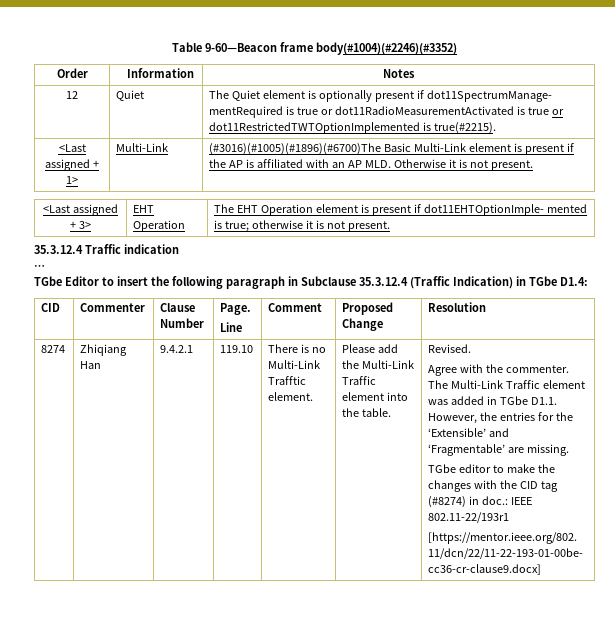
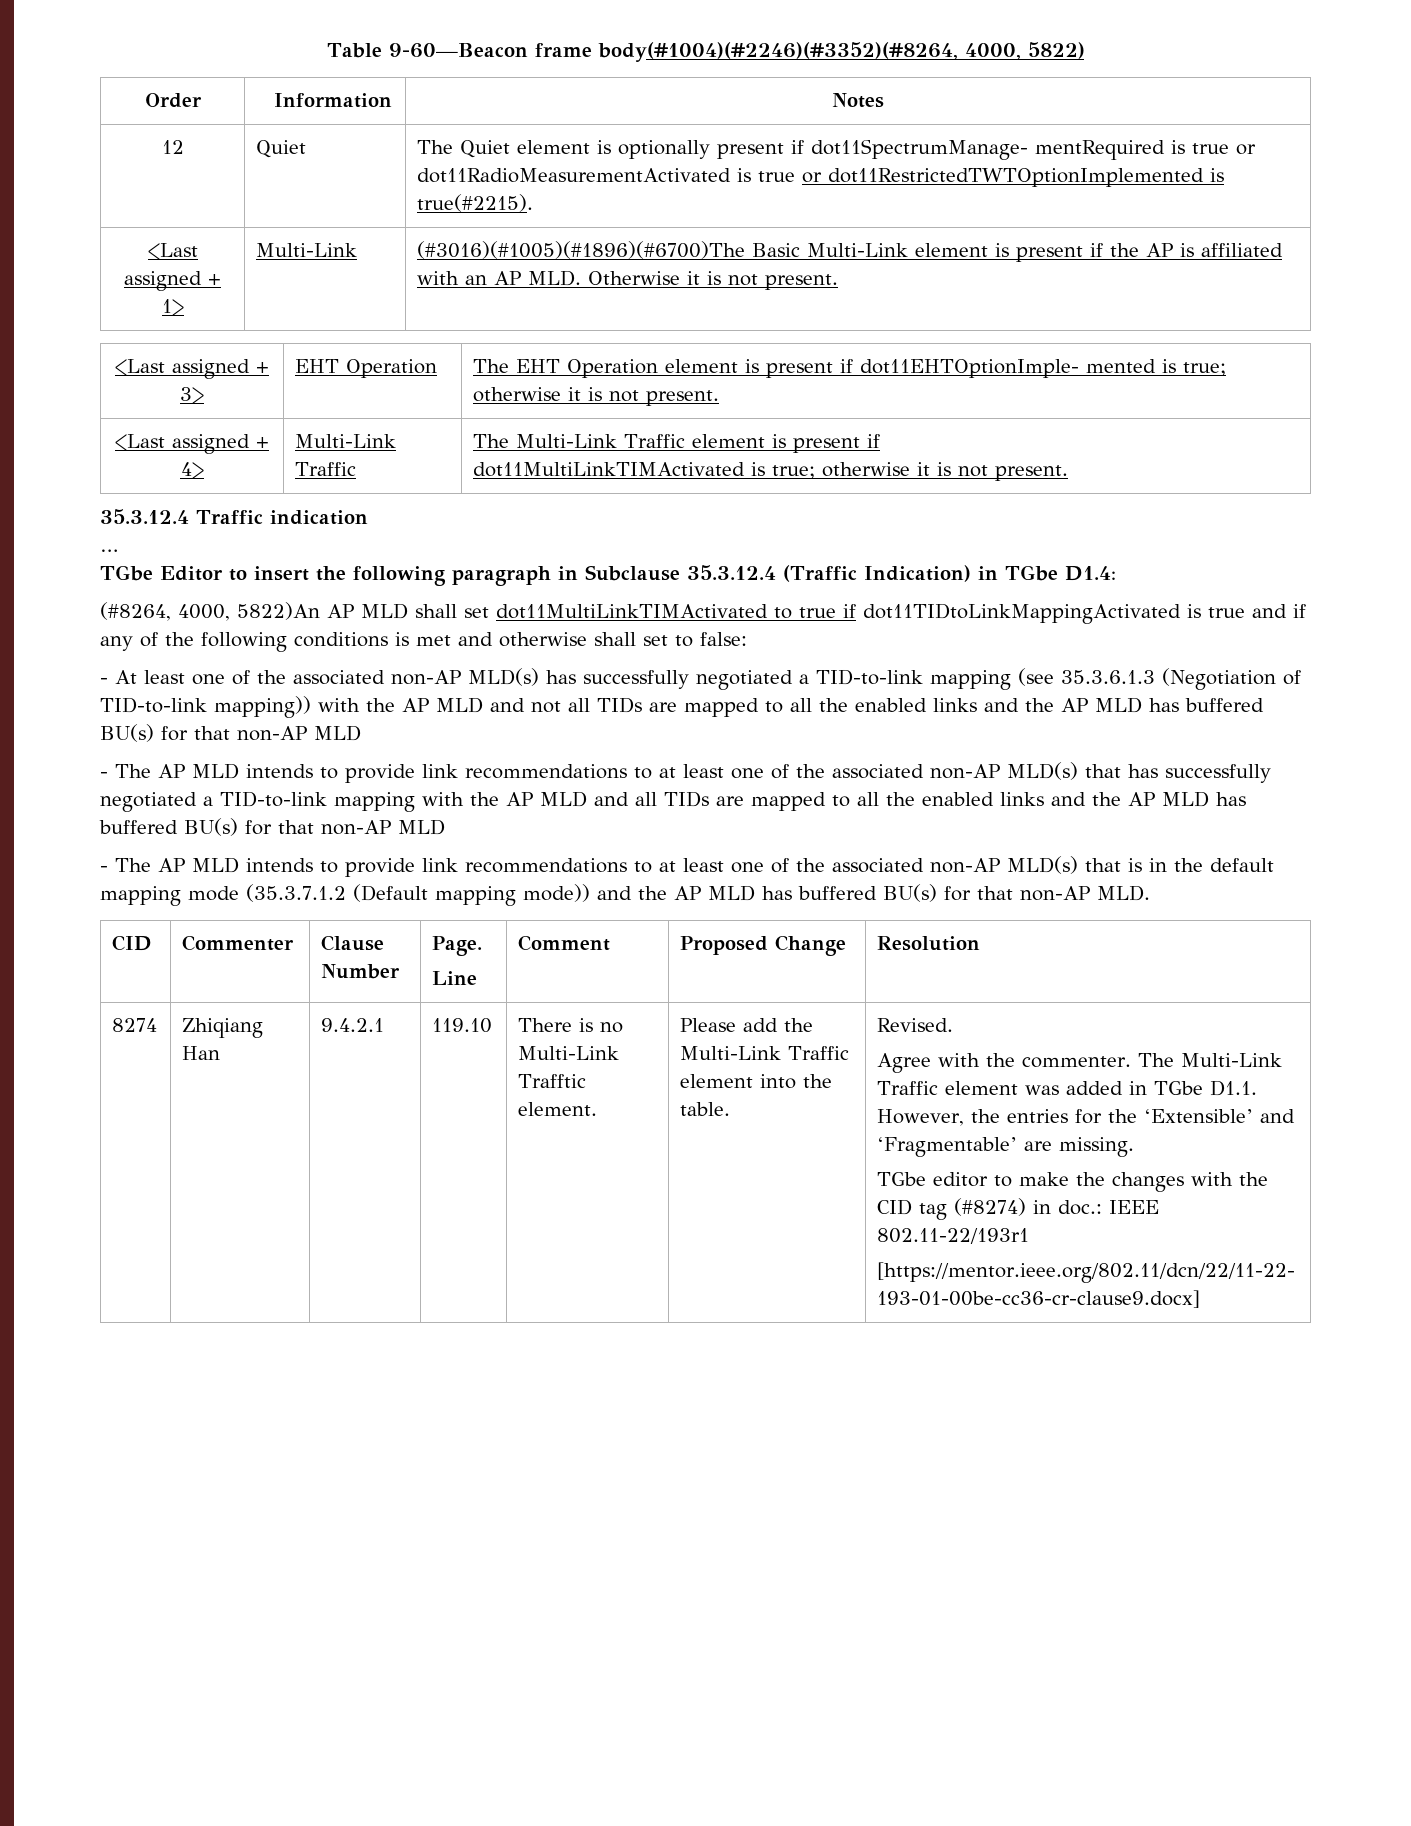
- Table 9-60—Beacon frame body(#1004)(#2246)(#3352)
+ Table 9-60—Beacon frame body(#1004)(#2246)(#3352)(#8264, 4000, 5822)
+ <Last assigned + 4> | Multi-Link Traffic | The Multi-Link Traffic element is present if
+ dot11MultiLinkTIMActivated is true; otherwise it is not present.
+ (#8264, 4000, 5822)An AP MLD shall set dot11MultiLinkTIMActivated to true if dot11TIDtoLinkMappingActivated is true and if any of the following conditions is met and otherwise shall set to false:
+ - At least one of the associated non-AP MLD(s) has successfully negotiated a TID-to-link mapping (see 35.3.6.1.3 (Negotiation of TID-to-link mapping)) with the AP MLD and not all TIDs are mapped to all the enabled links and the AP MLD has buffered BU(s) for that non-AP MLD
+ - The AP MLD intends to provide link recommendations to at least one of the associated non-AP MLD(s) that has successfully negotiated a TID-to-link mapping with the AP MLD and all TIDs are mapped to all the enabled links and the AP MLD has buffered BU(s) for that non-AP MLD
+ - The AP MLD intends to provide link recommendations to at least one of the associated non-AP MLD(s) that is in the default mapping mode (35.3.7.1.2 (Default mapping mode)) and the AP MLD has buffered BU(s) for that non-AP MLD.

